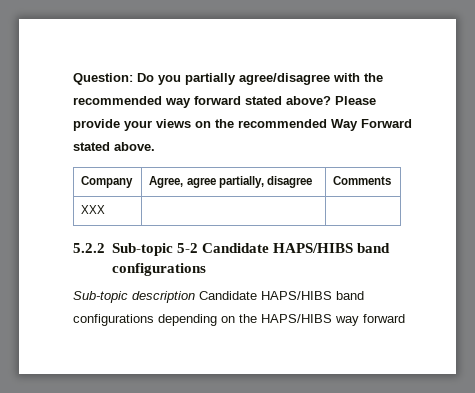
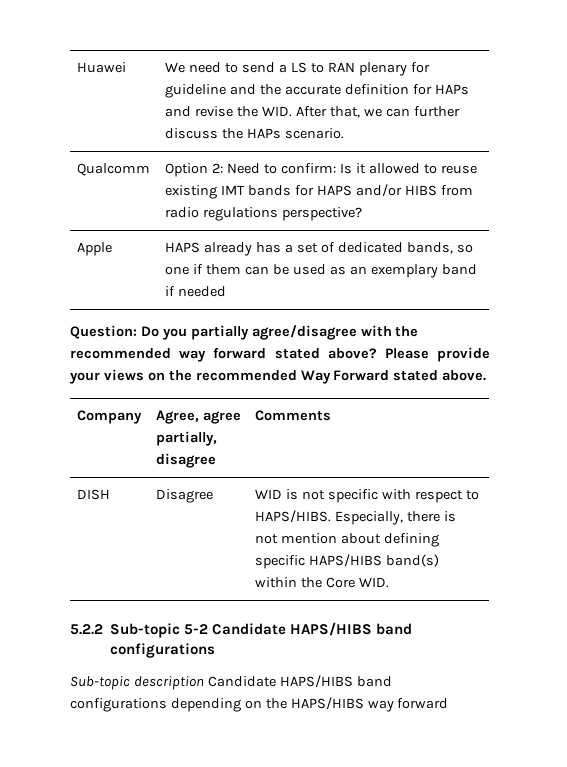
+ Huawei | We need to send a LS to RAN plenary for guideline and the accurate definition for HAPs and revise the WID. After that, we can further discuss the HAPs scenario.
+ Qualcomm | Option 2: Need to confirm: Is it allowed to reuse existing IMT bands for HAPS and/or HIBS from radio regulations perspective?
+ Apple | HAPS already has a set of dedicated bands, so one if them can be used as an exemplary band if needed
- XXX | |
+ DISH | Disagree | WID is not specific with respect to HAPS/HIBS. Especially, there is not mention about defining specific HAPS/HIBS band(s) within the Core WID.

